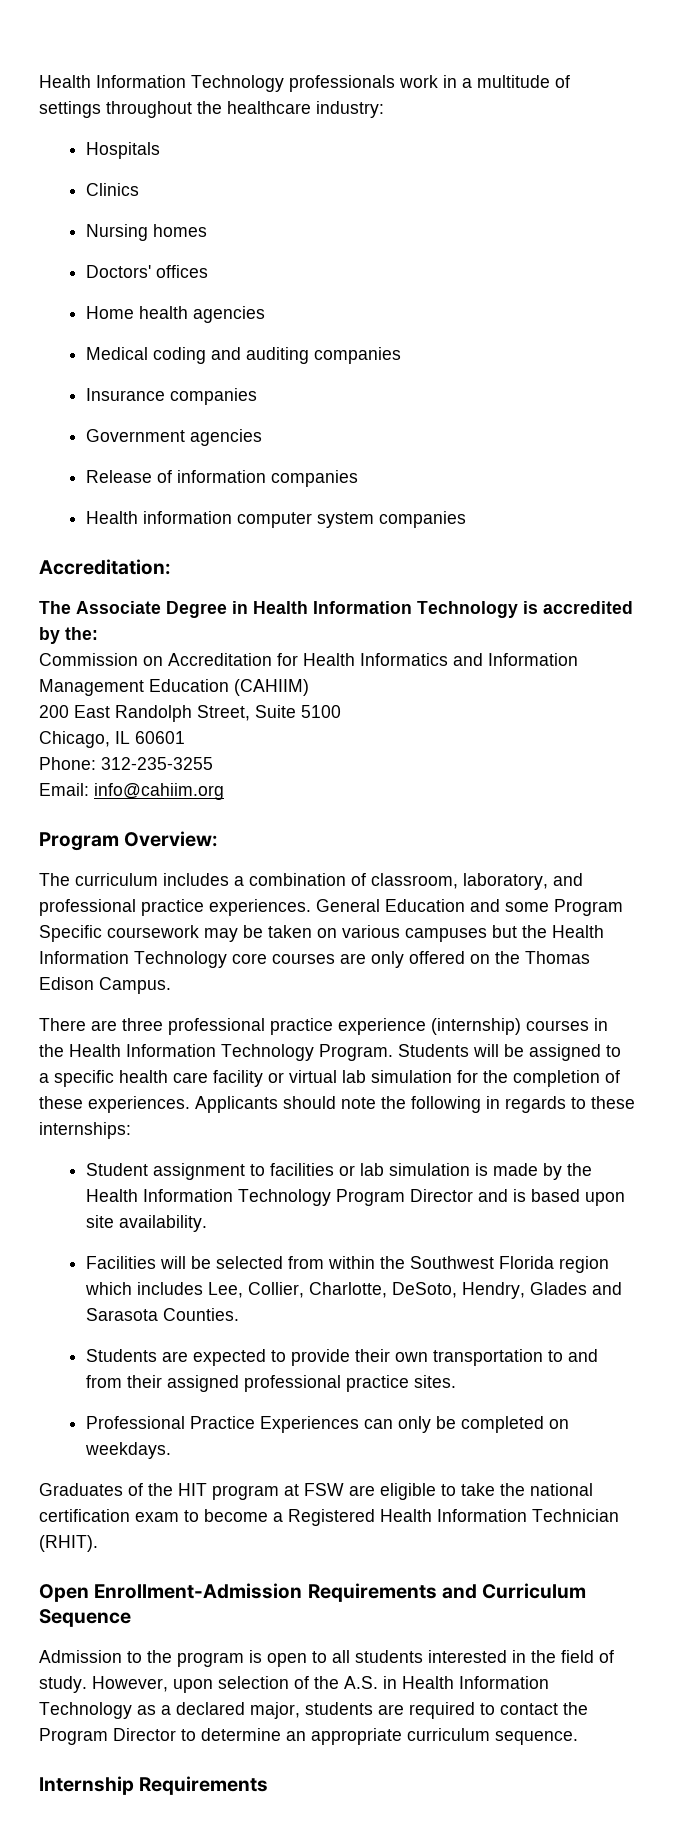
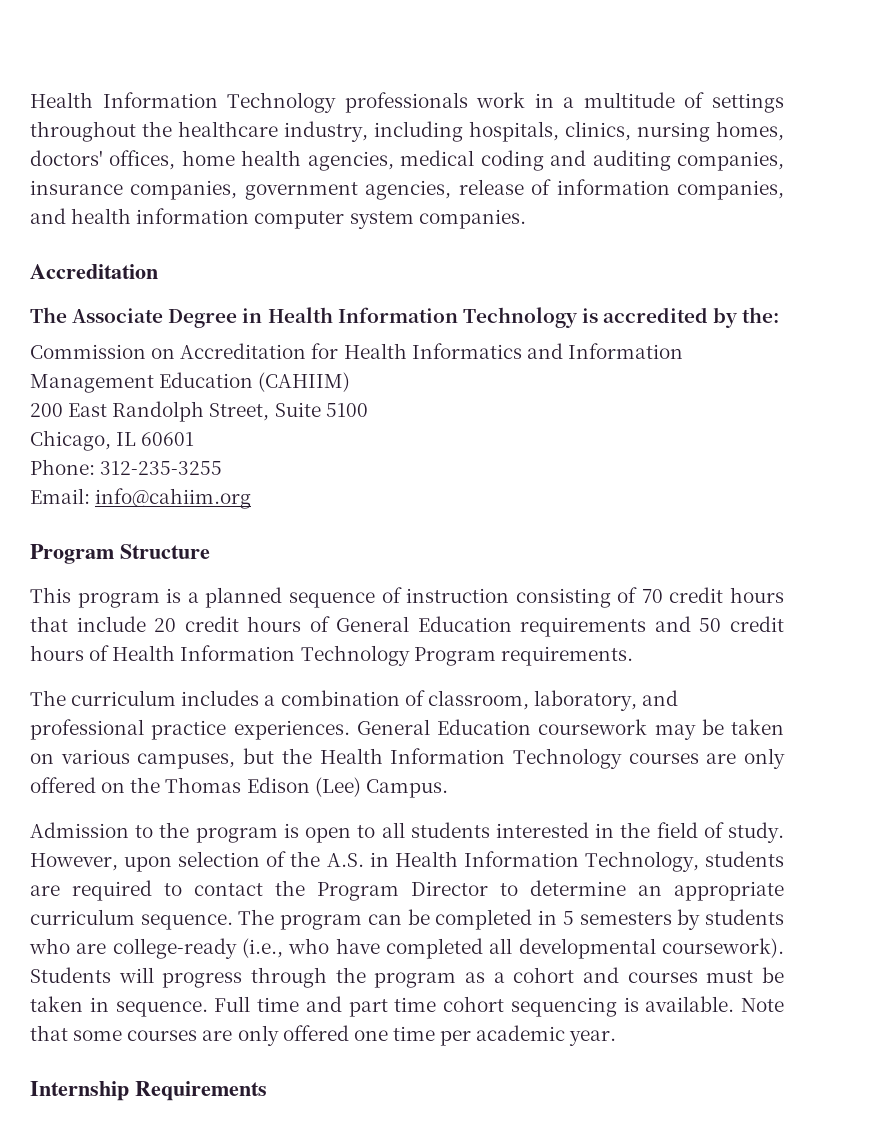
- Health Information Technology professionals work in a multitude of settings throughout the healthcare industry:
- Hospitals
- Clinics
- Nursing homes
- Doctors' offices
- Home health agencies
- Medical coding and auditing companies
- Insurance companies
- Government agencies
- Release of information companies
- Health information computer system companies
- Accreditation:
+ Health Information Technology professionals work in a multitude of settings throughout the healthcare industry, including hospitals, clinics, nursing homes, doctors' offices, home health agencies, medical coding and auditing companies, insurance companies, government agencies, release of information companies, and health information computer system companies.
+ Accreditation
- Program Overview:
+ Program Structure
+ This program is a planned sequence of instruction consisting of 70 credit hours that include 20 credit hours of General Education requirements and 50 credit hours of Health Information Technology Program requirements.
- General Education and some Program Specific coursework may be taken on various campuses but the Health Information Technology core courses are only offered on the Thomas Edison Campus.
+ General Education coursework may be taken on various campuses, but the Health Information Technology courses are only offered on the Thomas Edison (Lee) Campus.
- There are three professional practice experience (internship) courses in the Health Information Technology Program. Students will be assigned to a specific health care facility or virtual lab simulation for the completion of these experiences. Applicants should note the following in regards to these internships:
- Student assignment to facilities or lab simulation is made by the Health Information Technology Program Director and is based upon site availability.
- Facilities will be selected from within the Southwest Florida region which includes Lee, Collier, Charlotte, DeSoto, Hendry, Glades and Sarasota Counties.
- Students are expected to provide their own transportation to and from their assigned professional practice sites.
- Professional Practice Experiences can only be completed on weekdays.
- Graduates of the HIT program at FSW are eligible to take the national certification exam to become a Registered Health Information Technician (RHIT).
- Open Enrollment-Admission Requirements and Curriculum Sequence
- However, upon selection of the A.S. in Health Information Technology as a declared major, students are required to contact the Program Director to determine an appropriate curriculum sequence.
+ However, upon selection of the A.S. in Health Information Technology, students are required to contact the Program Director to determine an appropriate curriculum sequence. The program can be completed in 5 semesters by students who are college-ready (i.e., who have completed all developmental coursework). Students will progress through the program as a cohort and courses must be taken in sequence. Full time and part time cohort sequencing is available. Note that some courses are only offered one time per academic year.

